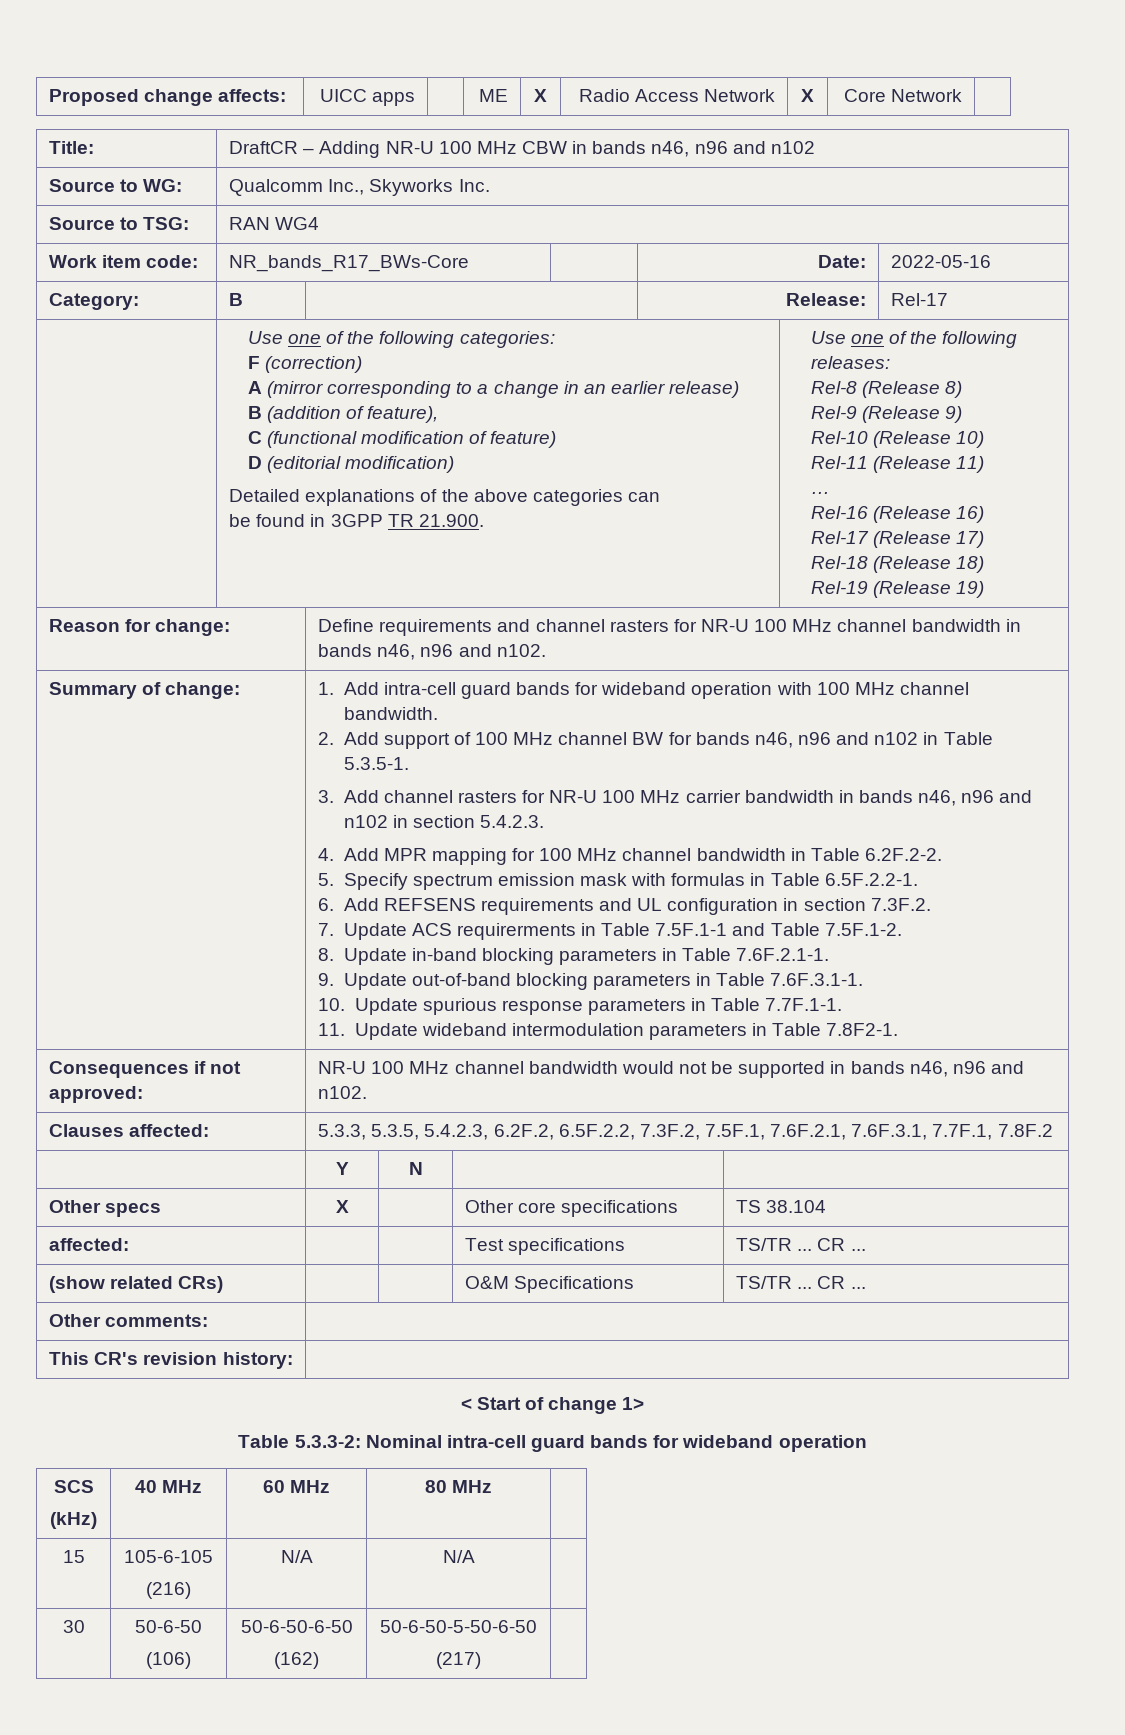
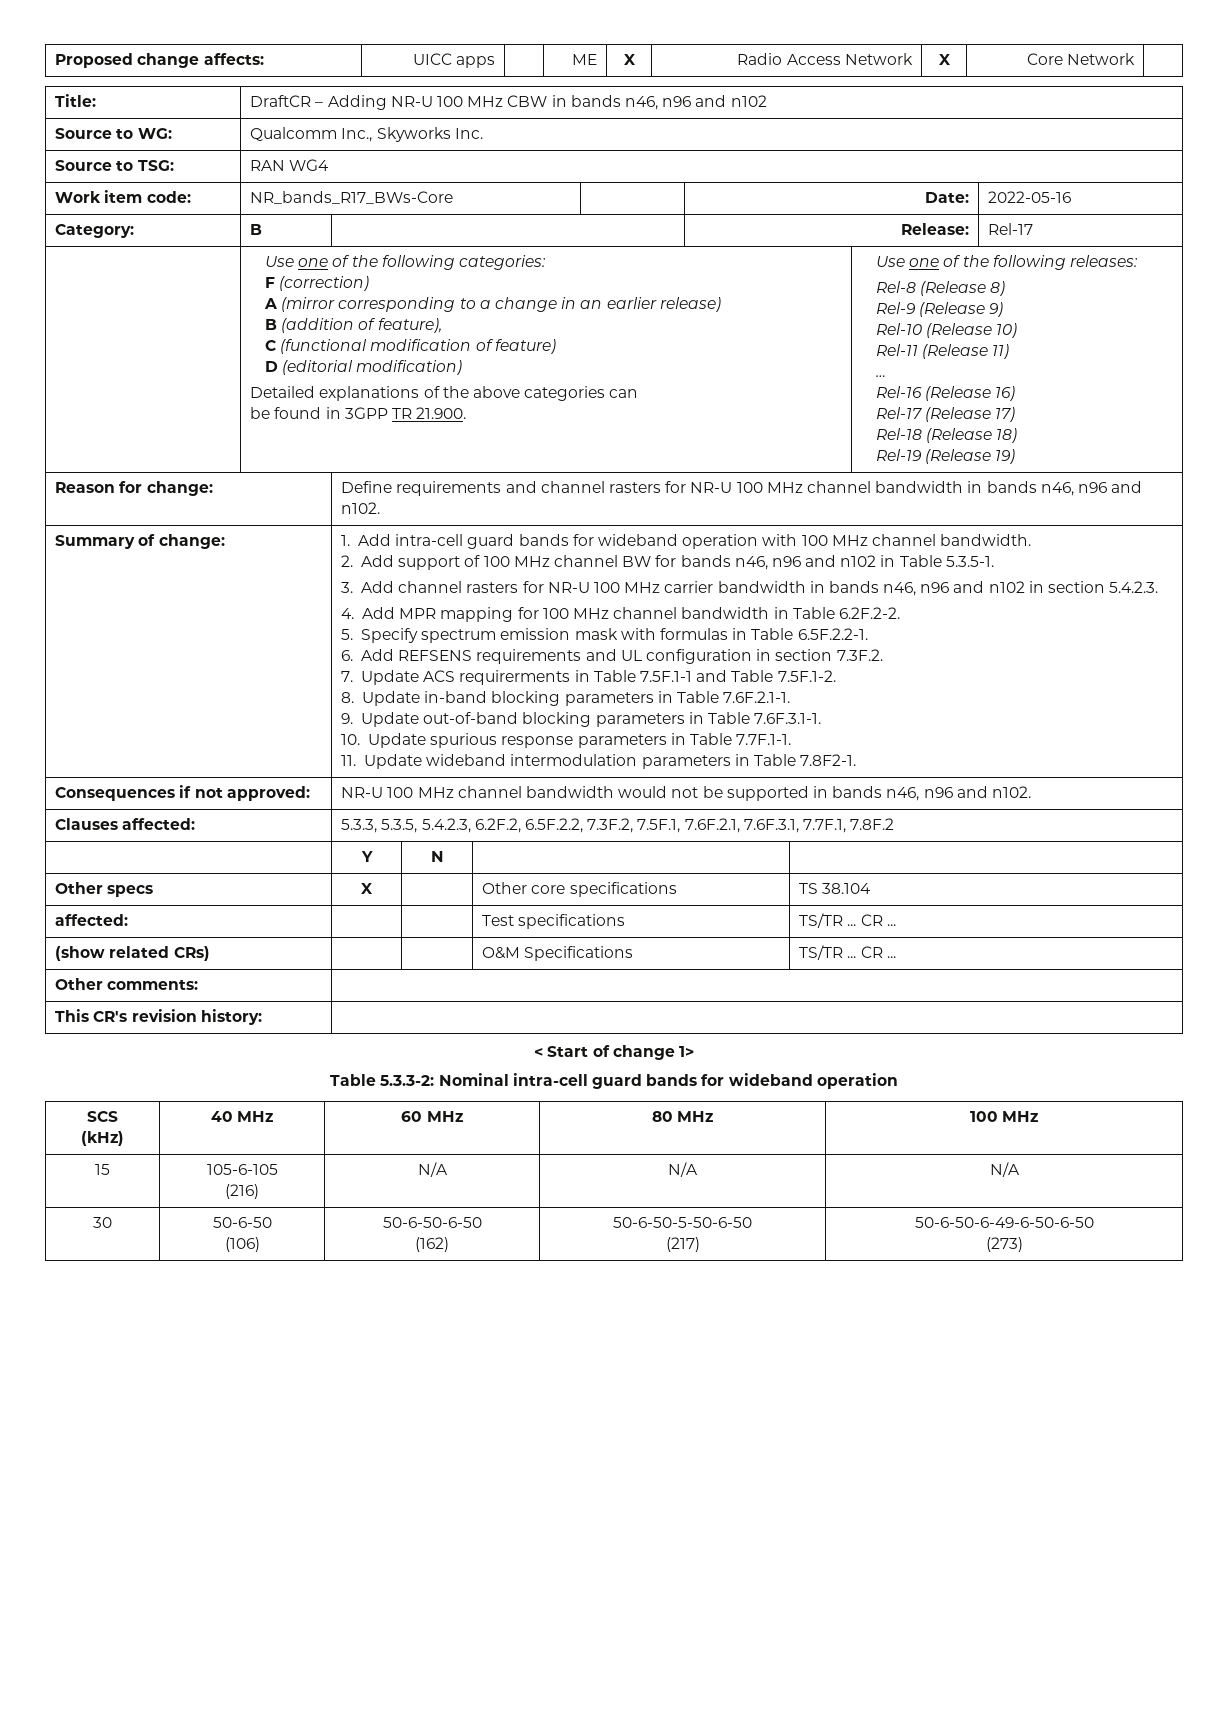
  SCS
- (kHz) | 40 MHz | 60 MHz | 80 MHz |
+ (kHz) | 40 MHz | 60 MHz | 80 MHz | 100 MHz
  15 | 105-6-105
- (216) | N/A | N/A |
+ (216) | N/A | N/A | N/A
  30 | 50-6-50
  (106) | 50-6-50-6-50
  (162) | 50-6-50-5-50-6-50
- (217) |
+ (217) | 50-6-50-6-49-6-50-6-50
+ (273)

